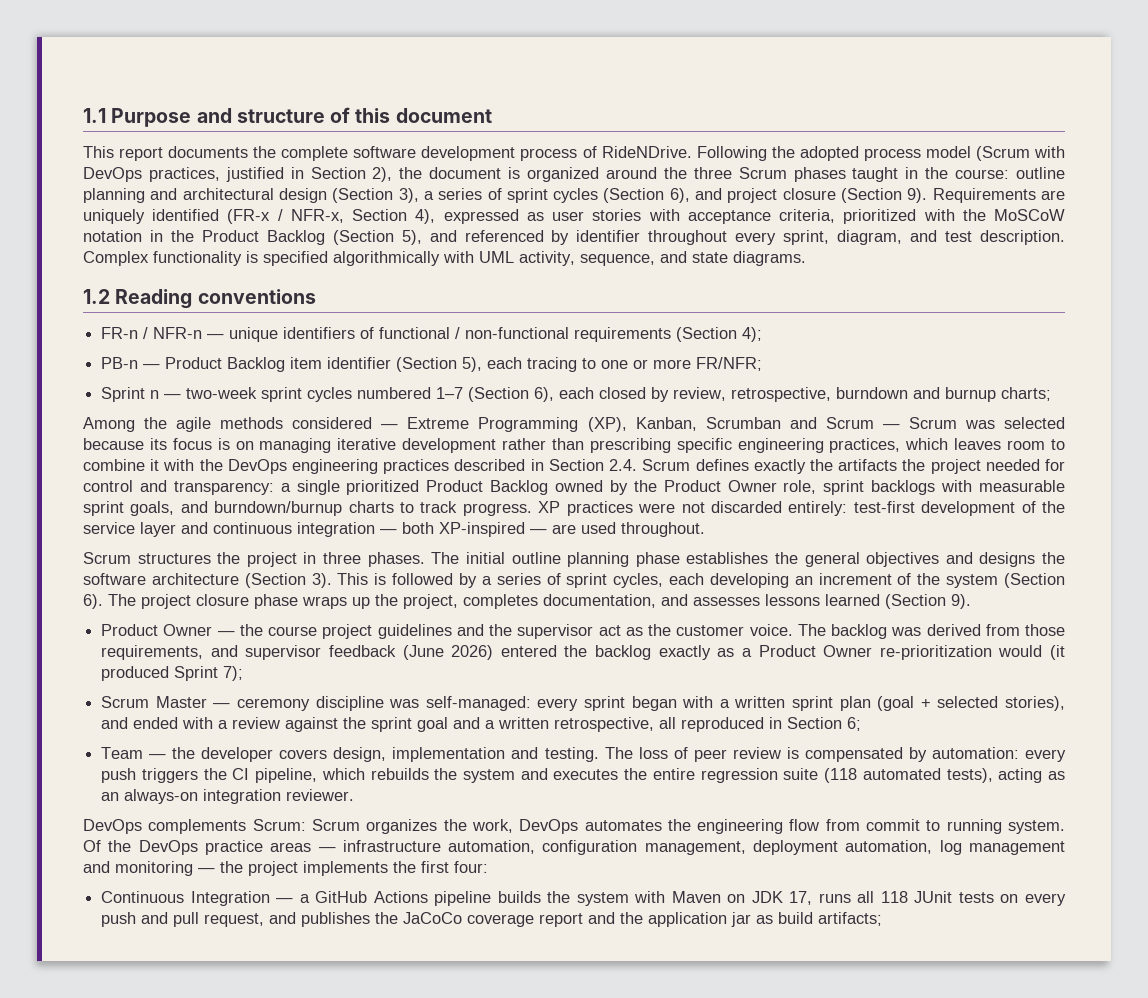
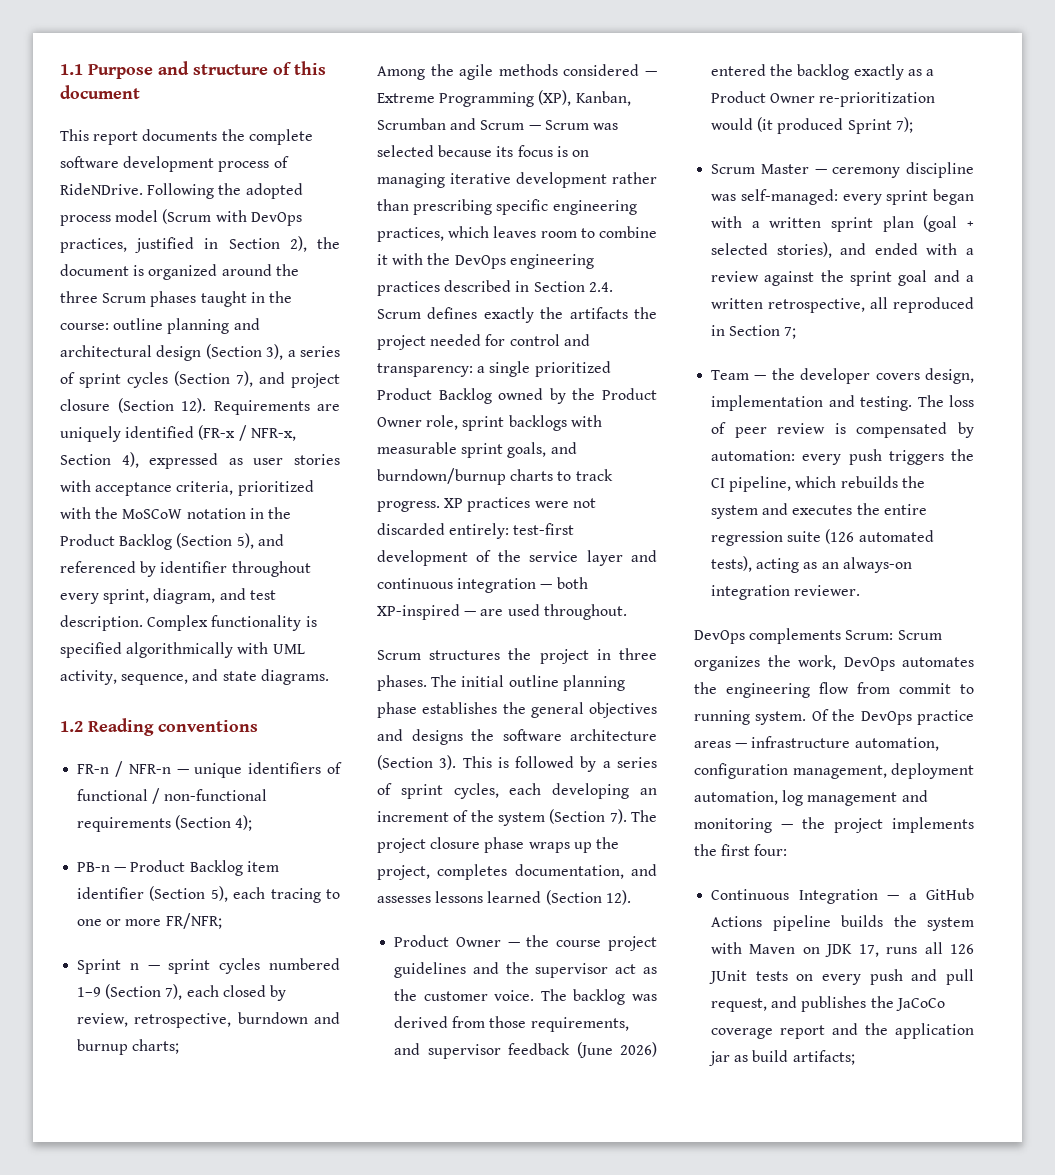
- Following the adopted process model (Scrum with DevOps practices, justified in Section 2), the document is organized around the three Scrum phases taught in the course: outline planning and architectural design (Section 3), a series of sprint cycles (Section 6), and project closure (Section 9).
+ Following the adopted process model (Scrum with DevOps practices, justified in Section 2), the document is organized around the three Scrum phases taught in the course: outline planning and architectural design (Section 3), a series of sprint cycles (Section 7), and project closure (Section 12).
- Sprint n — two-week sprint cycles numbered 1–7 (Section 6), each closed by review, retrospective, burndown and burnup charts;
+ Sprint n — sprint cycles numbered 1–9 (Section 7), each closed by review, retrospective, burndown and burnup charts;
- This is followed by a series of sprint cycles, each developing an increment of the system (Section 6).
+ This is followed by a series of sprint cycles, each developing an increment of the system (Section 7).
- The project closure phase wraps up the project, completes documentation, and assesses lessons learned (Section 9).
+ The project closure phase wraps up the project, completes documentation, and assesses lessons learned (Section 12).
- Scrum Master — ceremony discipline was self-managed: every sprint began with a written sprint plan (goal + selected stories), and ended with a review against the sprint goal and a written retrospective, all reproduced in Section 6;
+ Scrum Master — ceremony discipline was self-managed: every sprint began with a written sprint plan (goal + selected stories), and ended with a review against the sprint goal and a written retrospective, all reproduced in Section 7;
- The loss of peer review is compensated by automation: every push triggers the CI pipeline, which rebuilds the system and executes the entire regression suite (118 automated tests), acting as an always-on integration reviewer.
+ The loss of peer review is compensated by automation: every push triggers the CI pipeline, which rebuilds the system and executes the entire regression suite (126 automated tests), acting as an always-on integration reviewer.
- Continuous Integration — a GitHub Actions pipeline builds the system with Maven on JDK 17, runs all 118 JUnit tests on every push and pull request, and publishes the JaCoCo coverage report and the application jar as build artifacts;
+ Continuous Integration — a GitHub Actions pipeline builds the system with Maven on JDK 17, runs all 126 JUnit tests on every push and pull request, and publishes the JaCoCo coverage report and the application jar as build artifacts;

